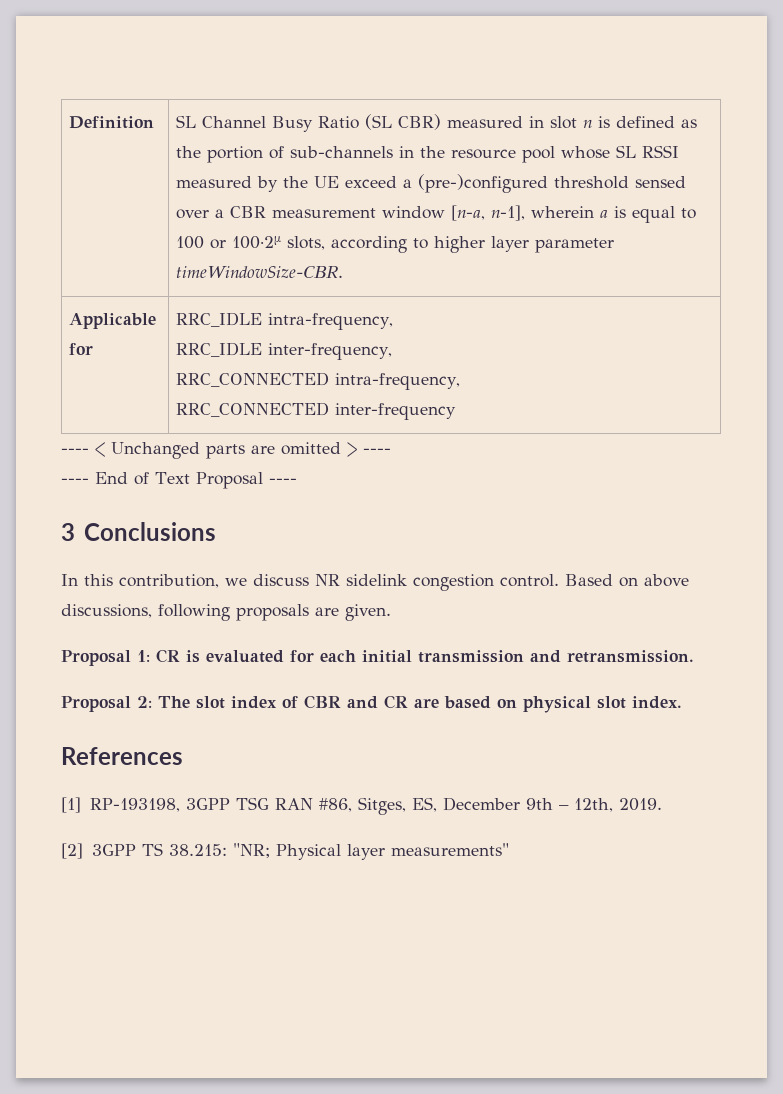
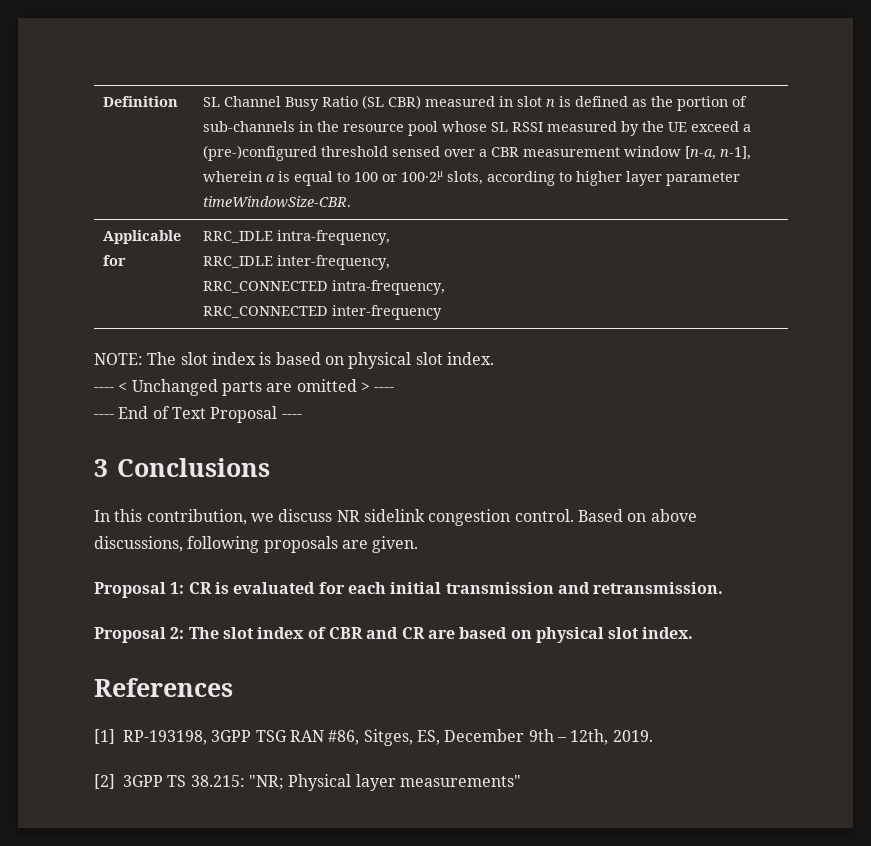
+ NOTE: The slot index is based on physical slot index.

